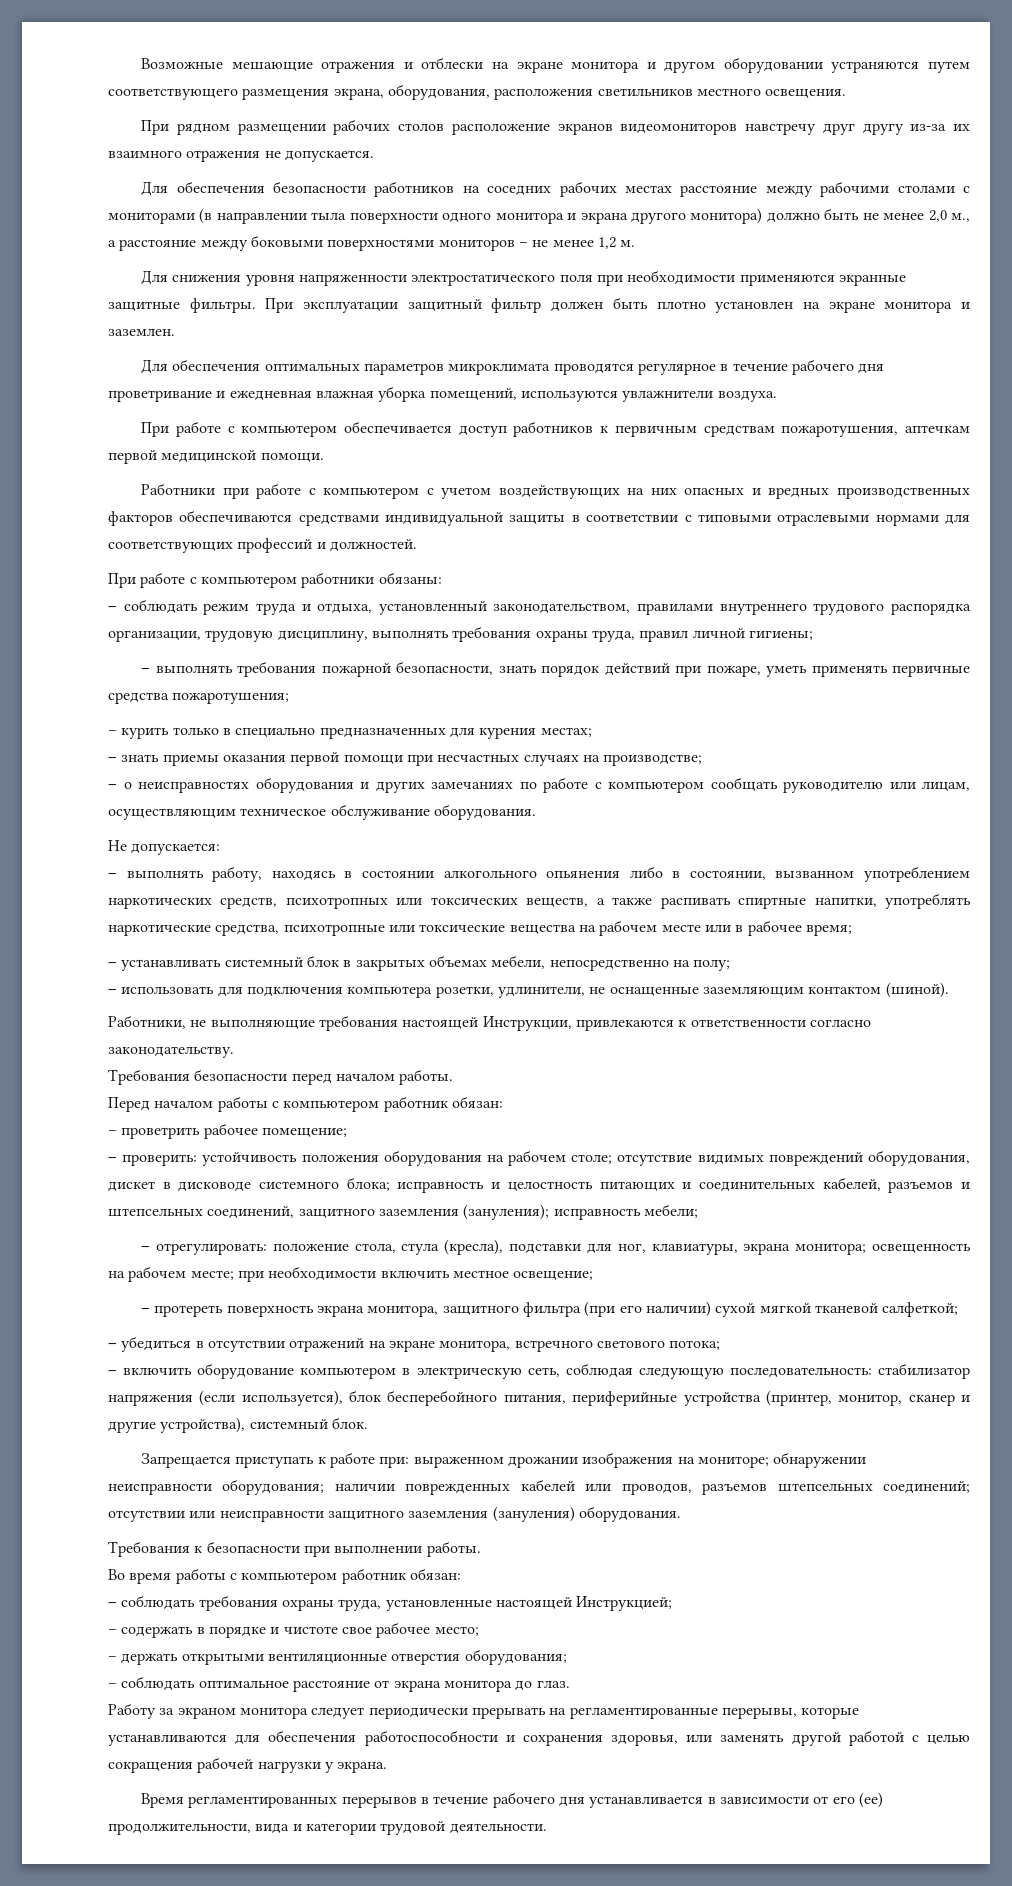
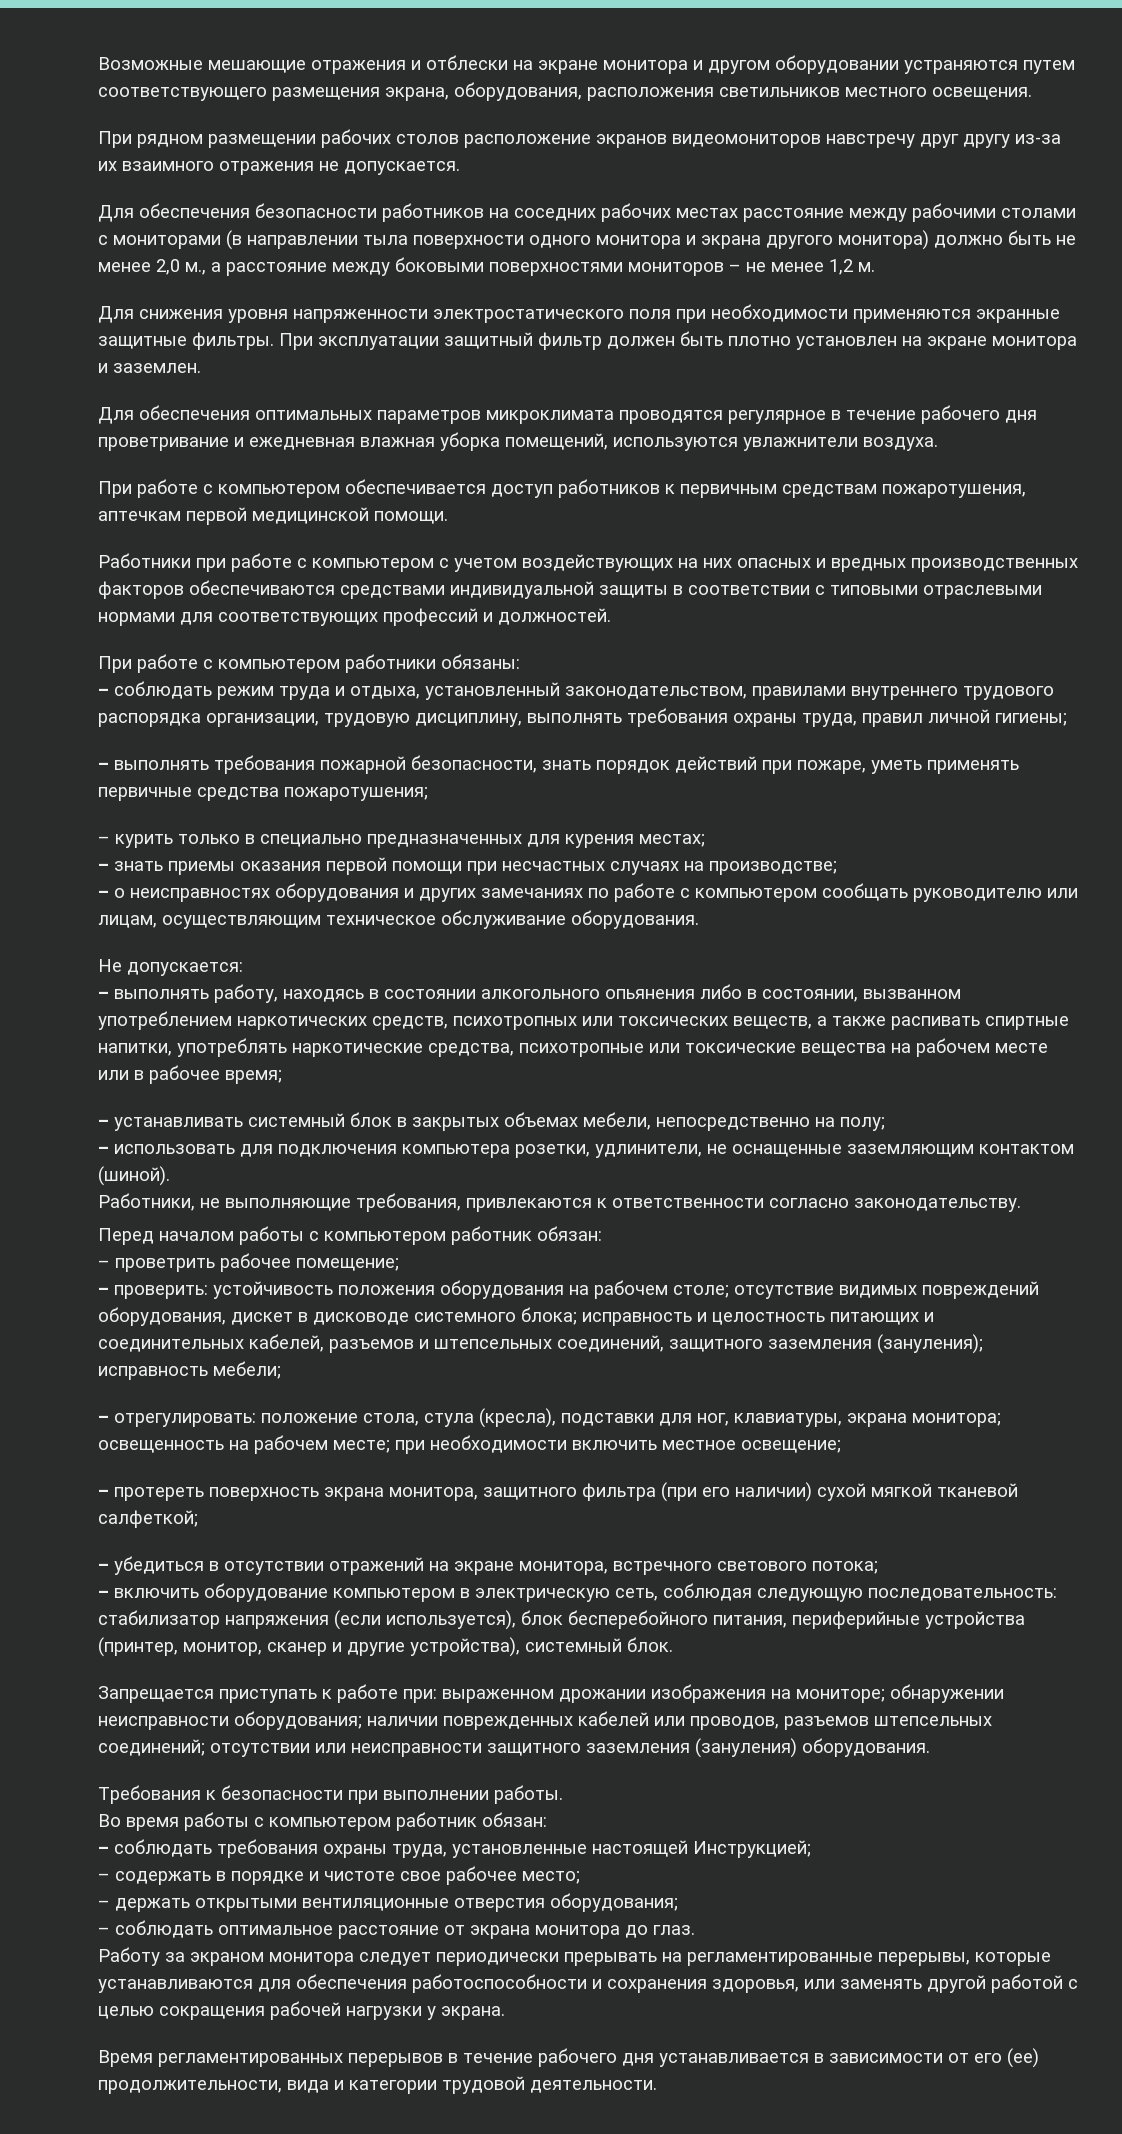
- Работники, не выполняющие требования настоящей Инструкции, привлекаются к ответственности согласно законодательству.
+ Работники, не выполняющие требования, привлекаются к ответственности согласно законодательству.
- Требования безопасности перед началом работы.

